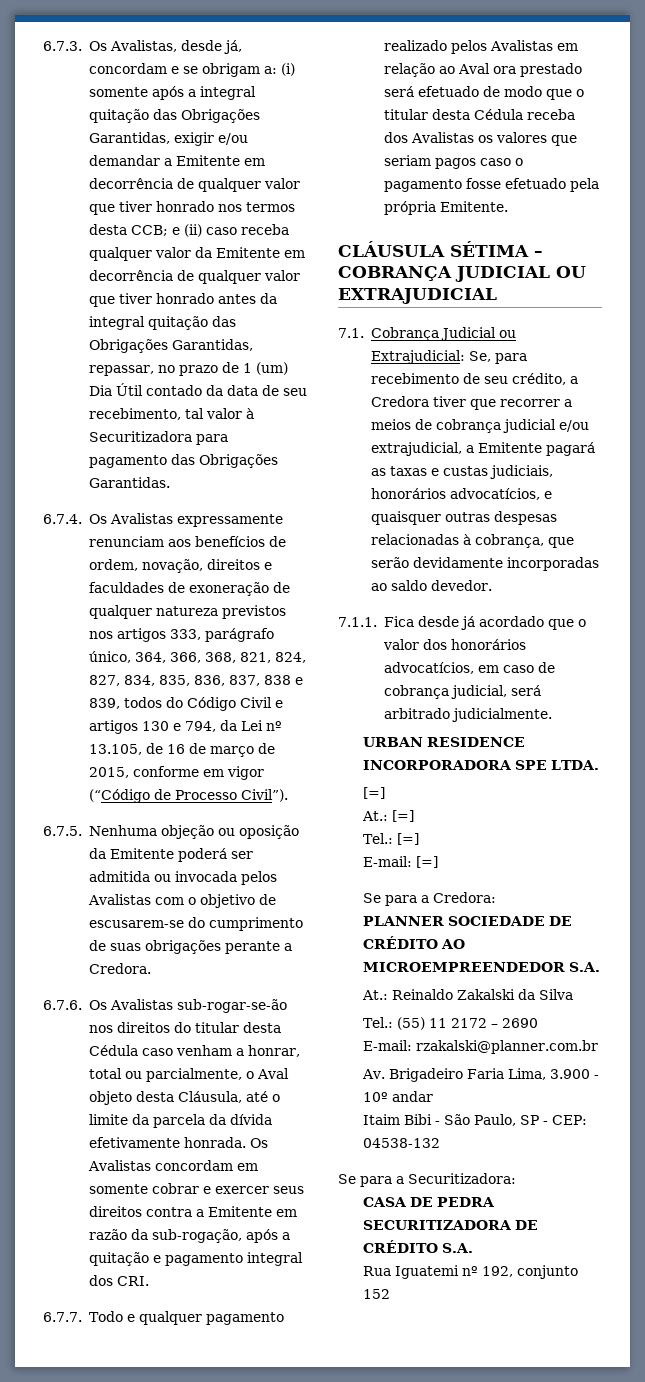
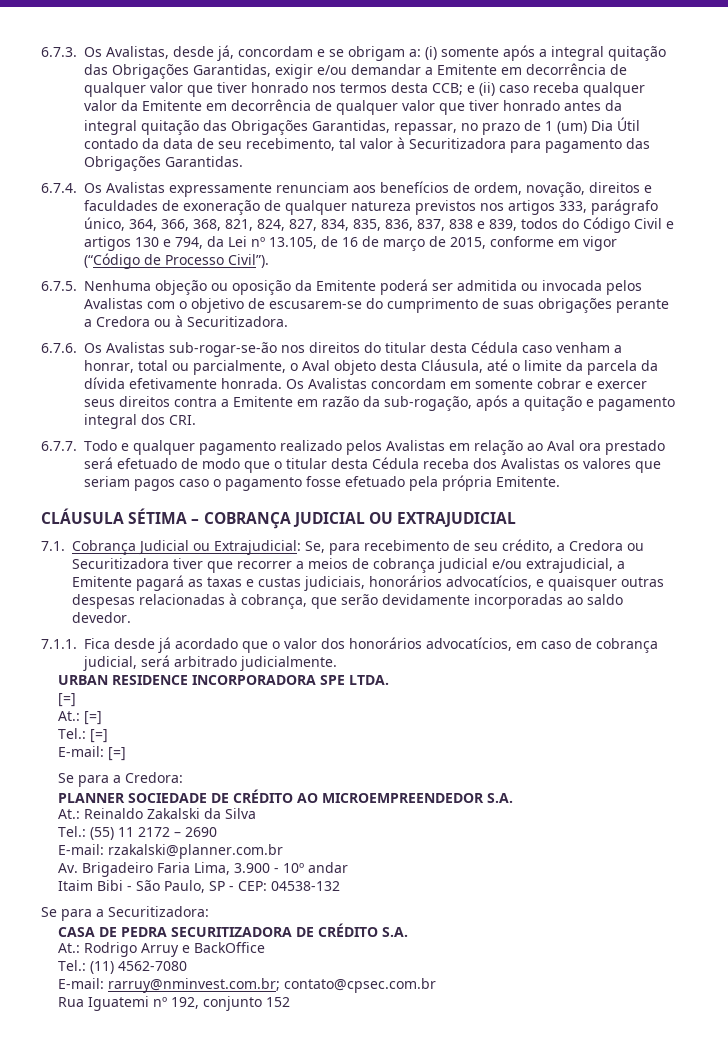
- 6.7.5. Nenhuma objeção ou oposição da Emitente poderá ser admitida ou invocada pelos Avalistas com o objetivo de escusarem-se do cumprimento de suas obrigações perante a Credora.
+ 6.7.5. Nenhuma objeção ou oposição da Emitente poderá ser admitida ou invocada pelos Avalistas com o objetivo de escusarem-se do cumprimento de suas obrigações perante a Credora ou à Securitizadora.
- 7.1. Cobrança Judicial ou Extrajudicial: Se, para recebimento de seu crédito, a Credora tiver que recorrer a meios de cobrança judicial e/ou extrajudicial, a Emitente pagará as taxas e custas judiciais, honorários advocatícios, e quaisquer outras despesas relacionadas à cobrança, que serão devidamente incorporadas ao saldo devedor.
+ 7.1. Cobrança Judicial ou Extrajudicial: Se, para recebimento de seu crédito, a Credora ou Securitizadora tiver que recorrer a meios de cobrança judicial e/ou extrajudicial, a Emitente pagará as taxas e custas judiciais, honorários advocatícios, e quaisquer outras despesas relacionadas à cobrança, que serão devidamente incorporadas ao saldo devedor.
+ At.: Rodrigo Arruy e BackOffice
+ Tel.: (11) 4562-7080
+ E-mail: rarruy@nminvest.com.br; contato@cpsec.com.br

